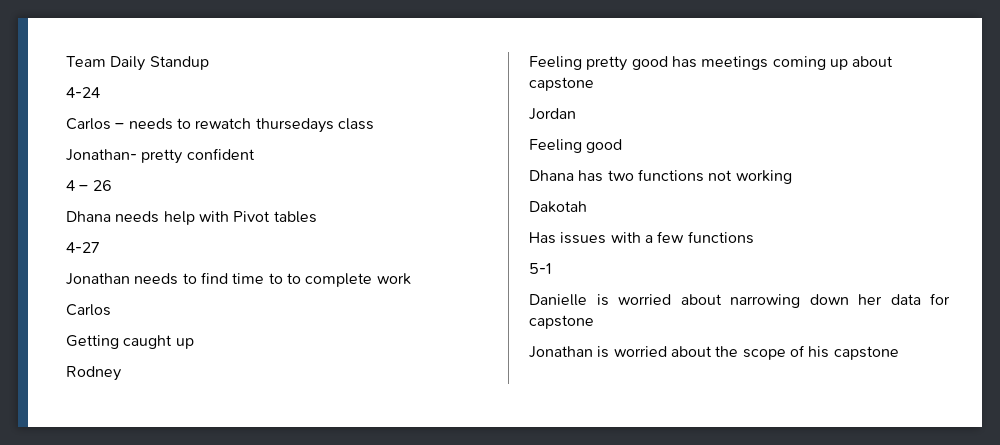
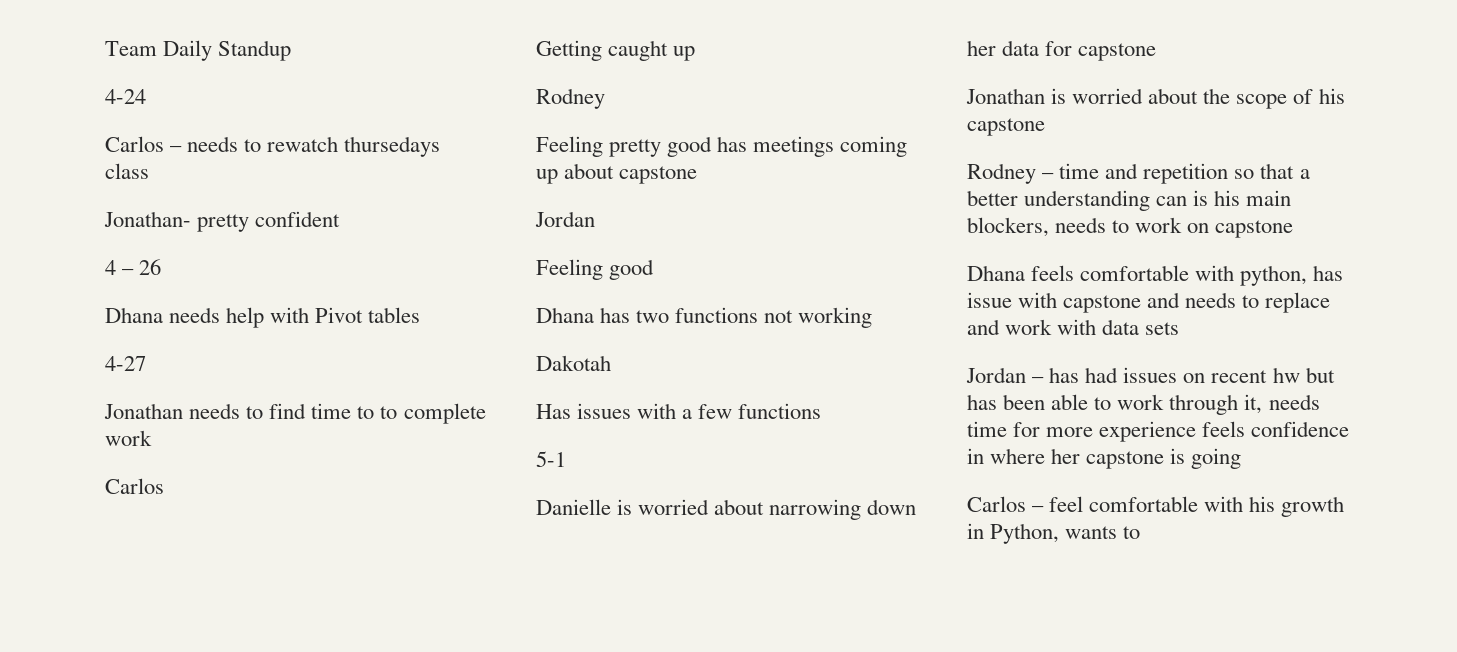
+ Rodney – time and repetition so that a better understanding can is his main blockers, needs to work on capstone
+ Dhana feels comfortable with python, has issue with capstone and needs to replace and work with data sets
+ Jordan – has had issues on recent hw but has been able to work through it, needs time for more experience feels confidence in where her capstone is going
+ Carlos – feel comfortable with his growth in Python, wants to

